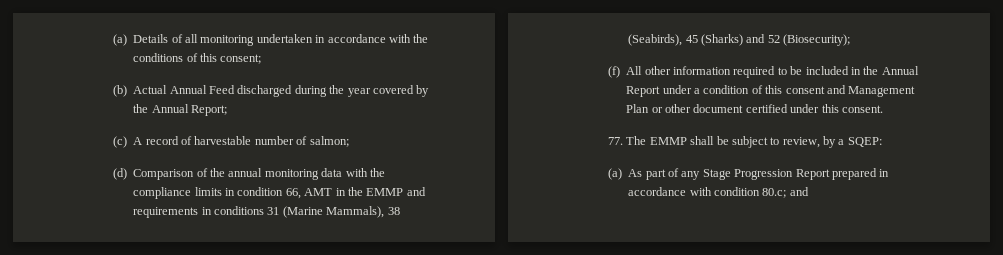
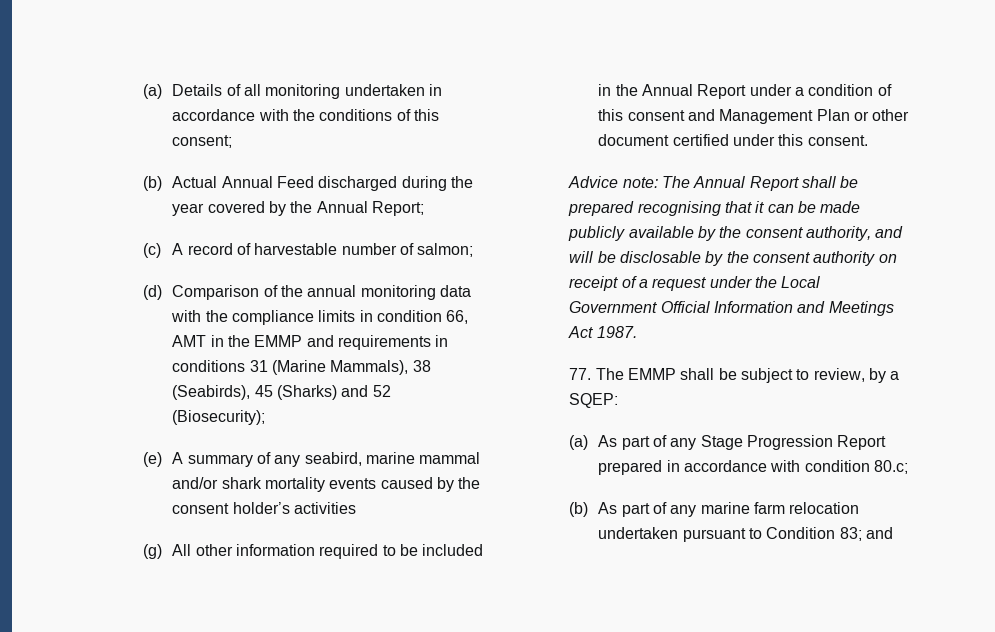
- (f) All other information required to be included in the Annual Report under a condition of this consent and Management Plan or other document certified under this consent.
+ (e) A summary of any seabird, marine mammal and/or shark mortality events caused by the consent holder’s activities
+ (g) All other information required to be included in the Annual Report under a condition of this consent and Management Plan or other document certified under this consent.
+ Advice note: The Annual Report shall be prepared recognising that it can be made publicly available by the consent authority, and will be disclosable by the consent authority on receipt of a request under the Local Government Official Information and Meetings Act 1987.
- (a) As part of any Stage Progression Report prepared in accordance with condition 80.c; and
+ (a) As part of any Stage Progression Report prepared in accordance with condition 80.c;
+ (b) As part of any marine farm relocation undertaken pursuant to Condition 83; and

